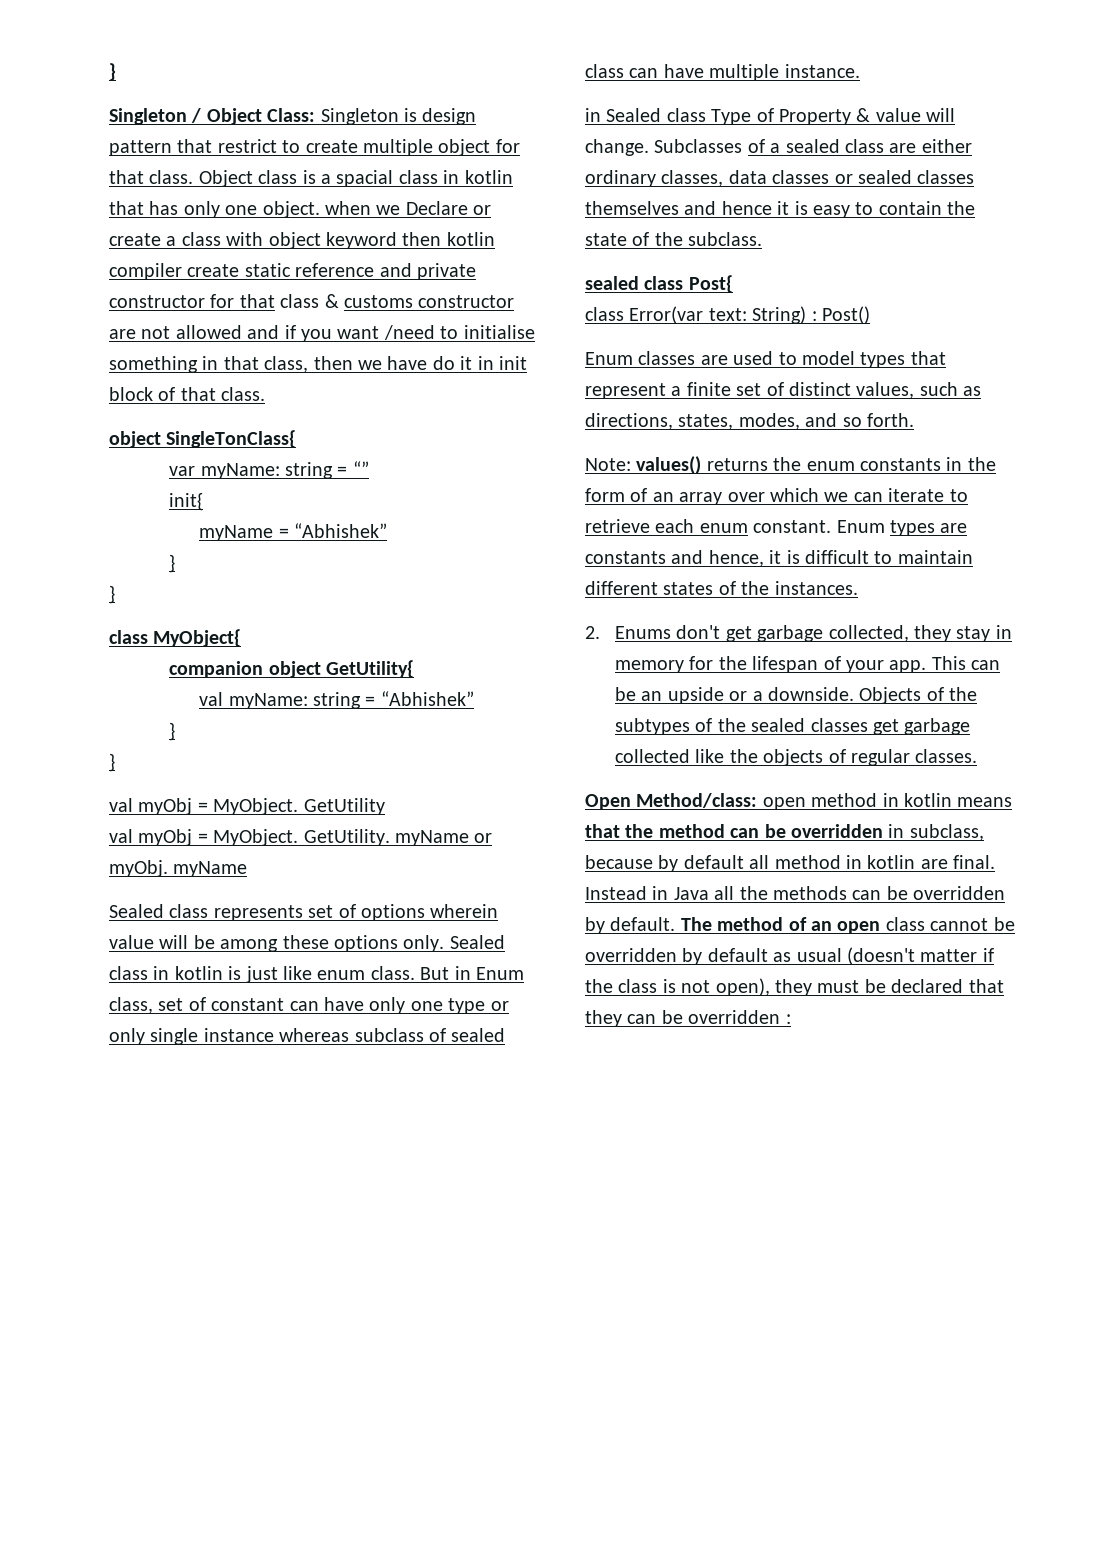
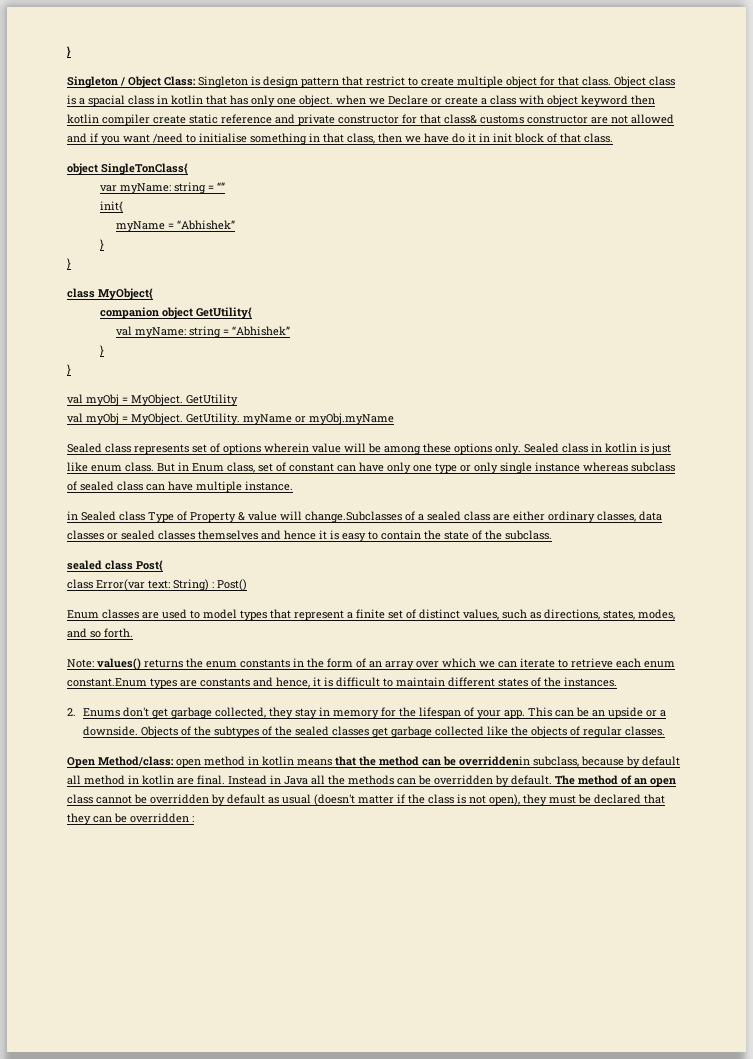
- Object class is a spacial class in kotlin that has only one object. when we Declare or create a class with object keyword then kotlin compiler create static reference and private constructor for that class & customs constructor are not allowed and if you want /need to initialise something in that class, then we have do it in init block of that class.
+ Object class is a spacial class in kotlin that has only one object. when we Declare or create a class with object keyword then kotlin compiler create static reference and private constructor for that class& customs constructor are not allowed and if you want /need to initialise something in that class, then we have do it in init block of that class.
- GetUtility. myName or myObj. myName
+ GetUtility. myName or myObj.myName
- in Sealed class Type of Property & value will change. Subclasses of a sealed class are either ordinary classes, data classes or sealed classes themselves and hence it is easy to contain the state of the subclass.
+ in Sealed class Type of Property & value will change.Subclasses of a sealed class are either ordinary classes, data classes or sealed classes themselves and hence it is easy to contain the state of the subclass.
- Note: values() returns the enum constants in the form of an array over which we can iterate to retrieve each enum constant. Enum types are constants and hence, it is difficult to maintain different states of the instances.
+ Note: values() returns the enum constants in the form of an array over which we can iterate to retrieve each enum constant.Enum types are constants and hence, it is difficult to maintain different states of the instances.
- Open Method/class: open method in kotlin means that the method can be overridden in subclass, because by default all method in kotlin are final.
+ Open Method/class: open method in kotlin means that the method can be overriddenin subclass, because by default all method in kotlin are final.

